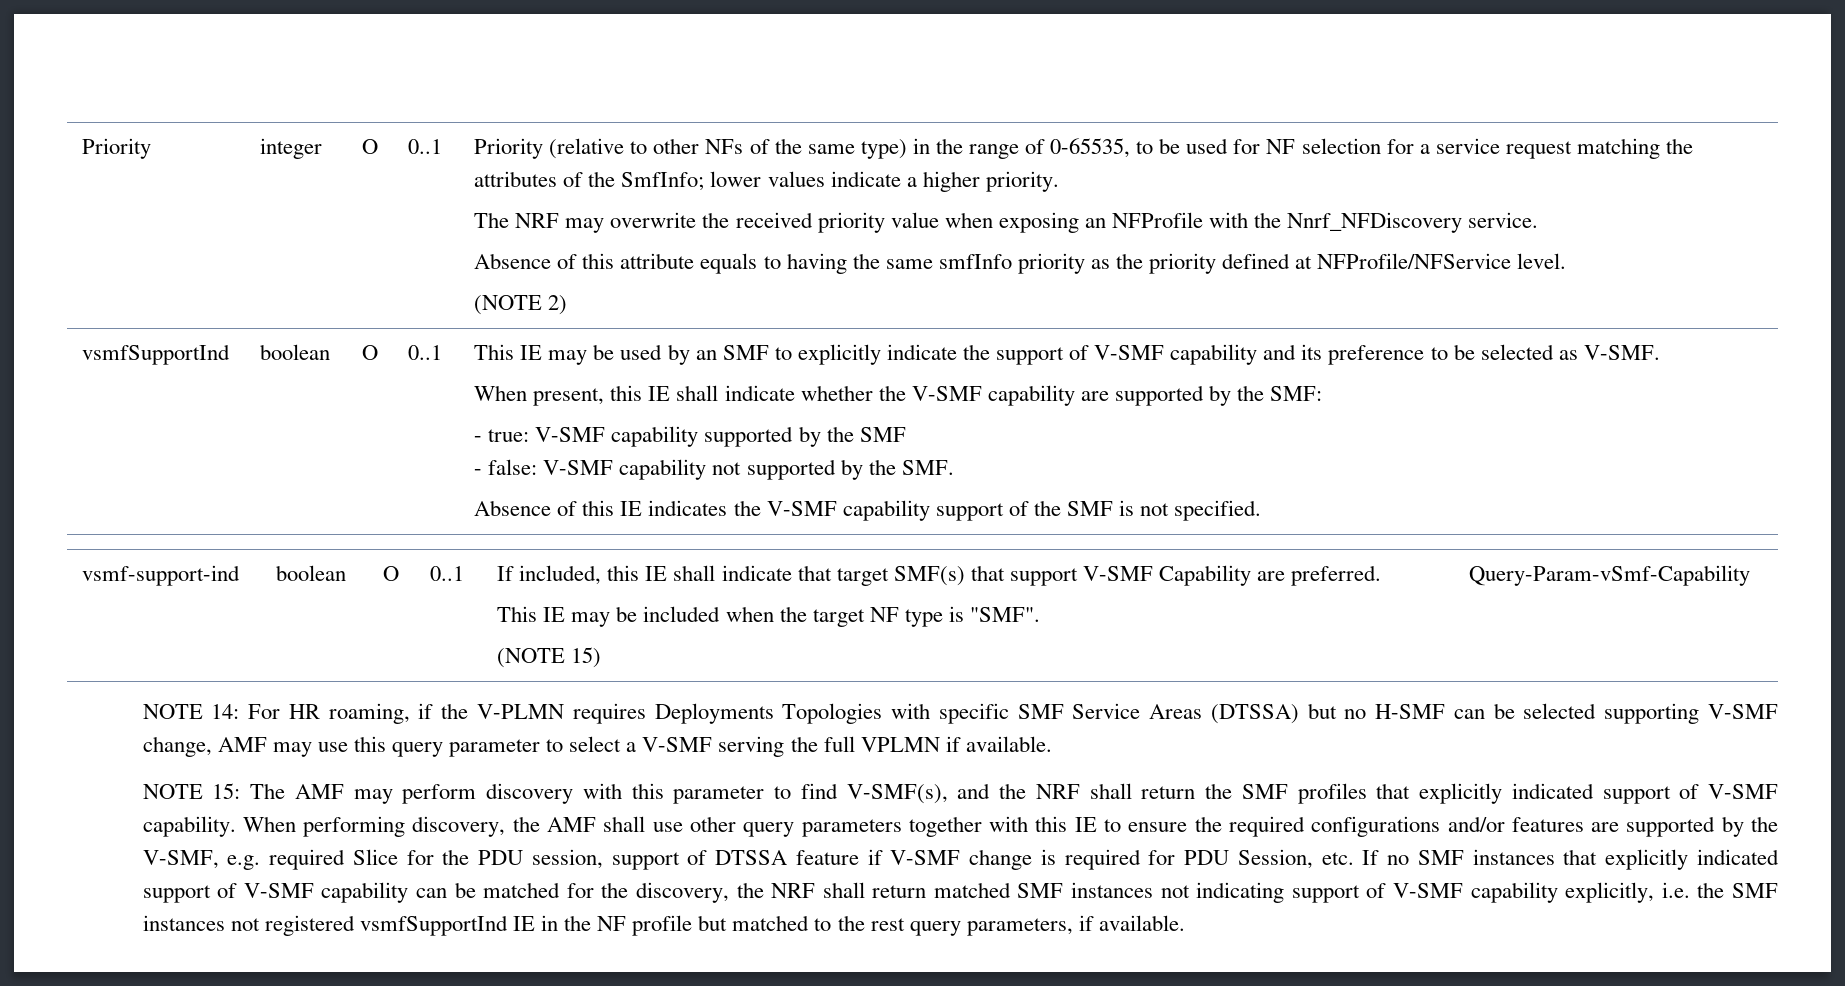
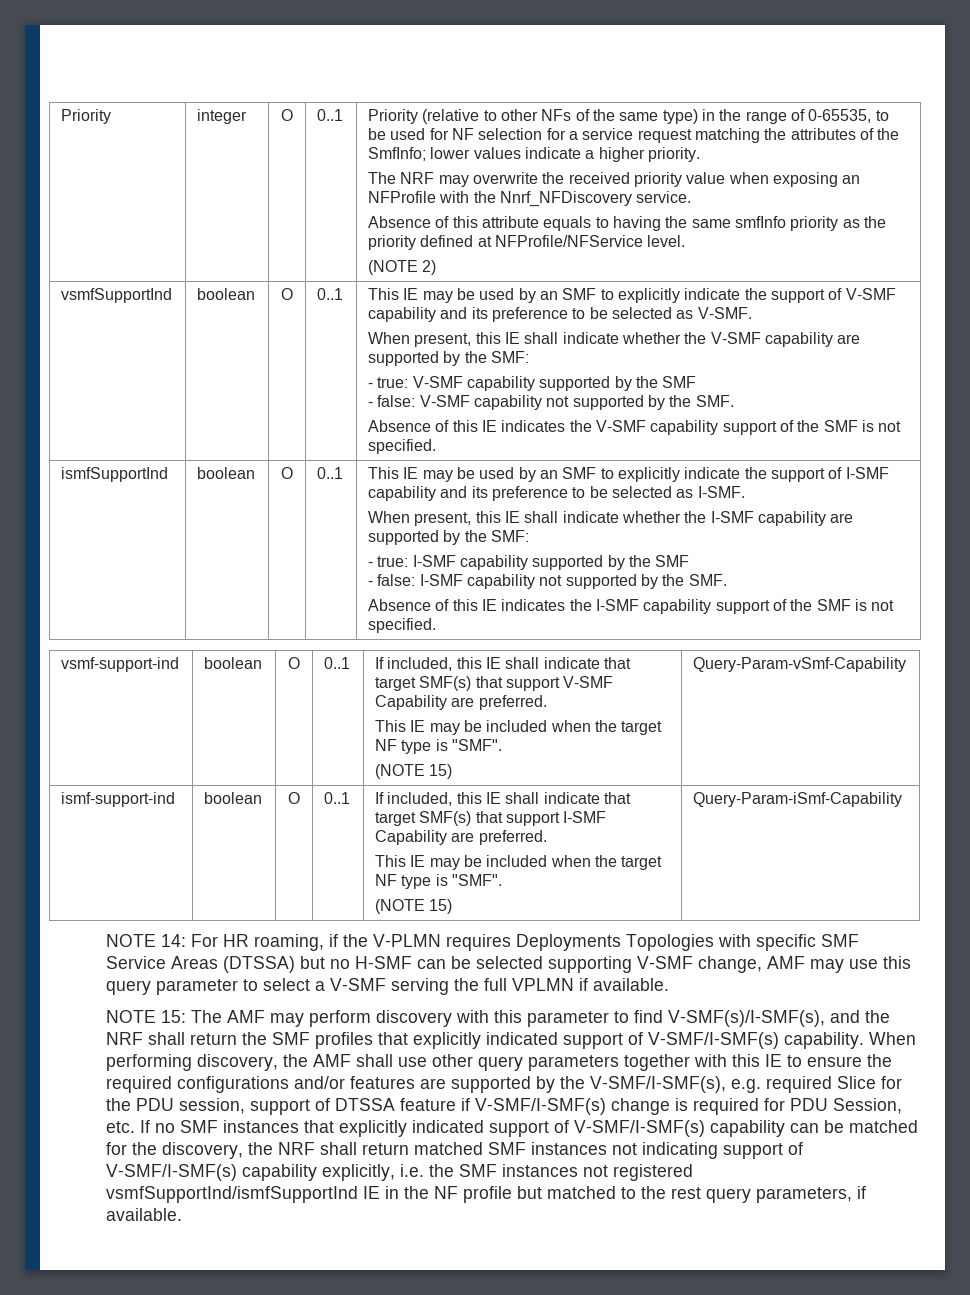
+ ismfSupportInd | boolean | O | 0..1 | This IE may be used by an SMF to explicitly indicate the support of I-SMF capability and its preference to be selected as I-SMF.
+ When present, this IE shall indicate whether the I-SMF capability are supported by the SMF:
+ - true: I-SMF capability supported by the SMF
+ - false: I-SMF capability not supported by the SMF.
+ Absence of this IE indicates the I-SMF capability support of the SMF is not specified.
+ ismf-support-ind | boolean | O | 0..1 | If included, this IE shall indicate that target SMF(s) that support I-SMF Capability are preferred.
+ This IE may be included when the target NF type is "SMF".
+ (NOTE 15) | Query-Param-iSmf-Capability
- NOTE 15: The AMF may perform discovery with this parameter to find V-SMF(s), and the NRF shall return the SMF profiles that explicitly indicated support of V-SMF capability.
+ NOTE 15: The AMF may perform discovery with this parameter to find V-SMF(s)/I-SMF(s), and the NRF shall return the SMF profiles that explicitly indicated support of V-SMF/I-SMF(s) capability.
- When performing discovery, the AMF shall use other query parameters together with this IE to ensure the required configurations and/or features are supported by the V-SMF, e.g. required Slice for the PDU session, support of DTSSA feature if V-SMF change is required for PDU Session, etc. If no SMF instances that explicitly indicated support of V-SMF capability can be matched for the discovery, the NRF shall return matched SMF instances not indicating support of V-SMF capability explicitly, i.e. the SMF instances not registered vsmfSupportInd IE in the NF profile but matched to the rest query parameters, if available.
+ When performing discovery, the AMF shall use other query parameters together with this IE to ensure the required configurations and/or features are supported by the V-SMF/I-SMF(s), e.g. required Slice for the PDU session, support of DTSSA feature if V-SMF/I-SMF(s) change is required for PDU Session, etc. If no SMF instances that explicitly indicated support of V-SMF/I-SMF(s) capability can be matched for the discovery, the NRF shall return matched SMF instances not indicating support of V-SMF/I-SMF(s) capability explicitly, i.e. the SMF instances not registered vsmfSupportInd/ismfSupportInd IE in the NF profile but matched to the rest query parameters, if available.

